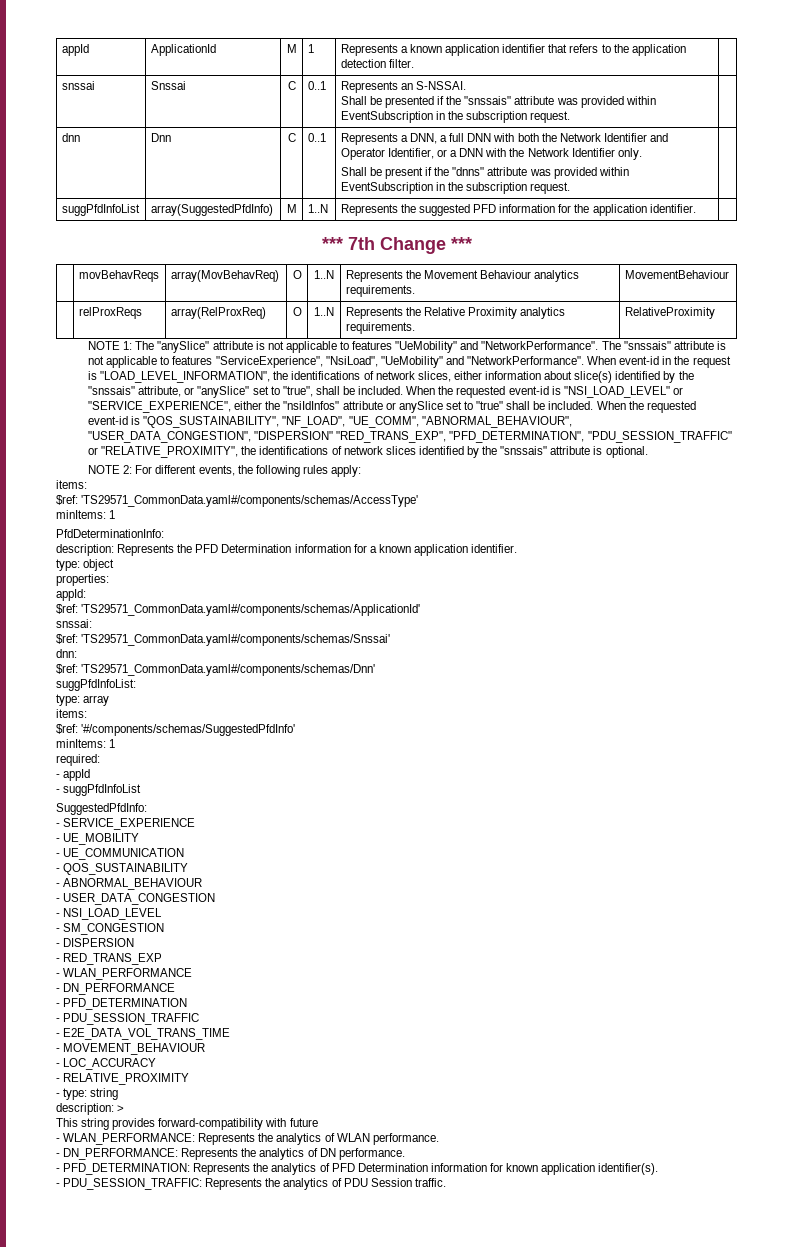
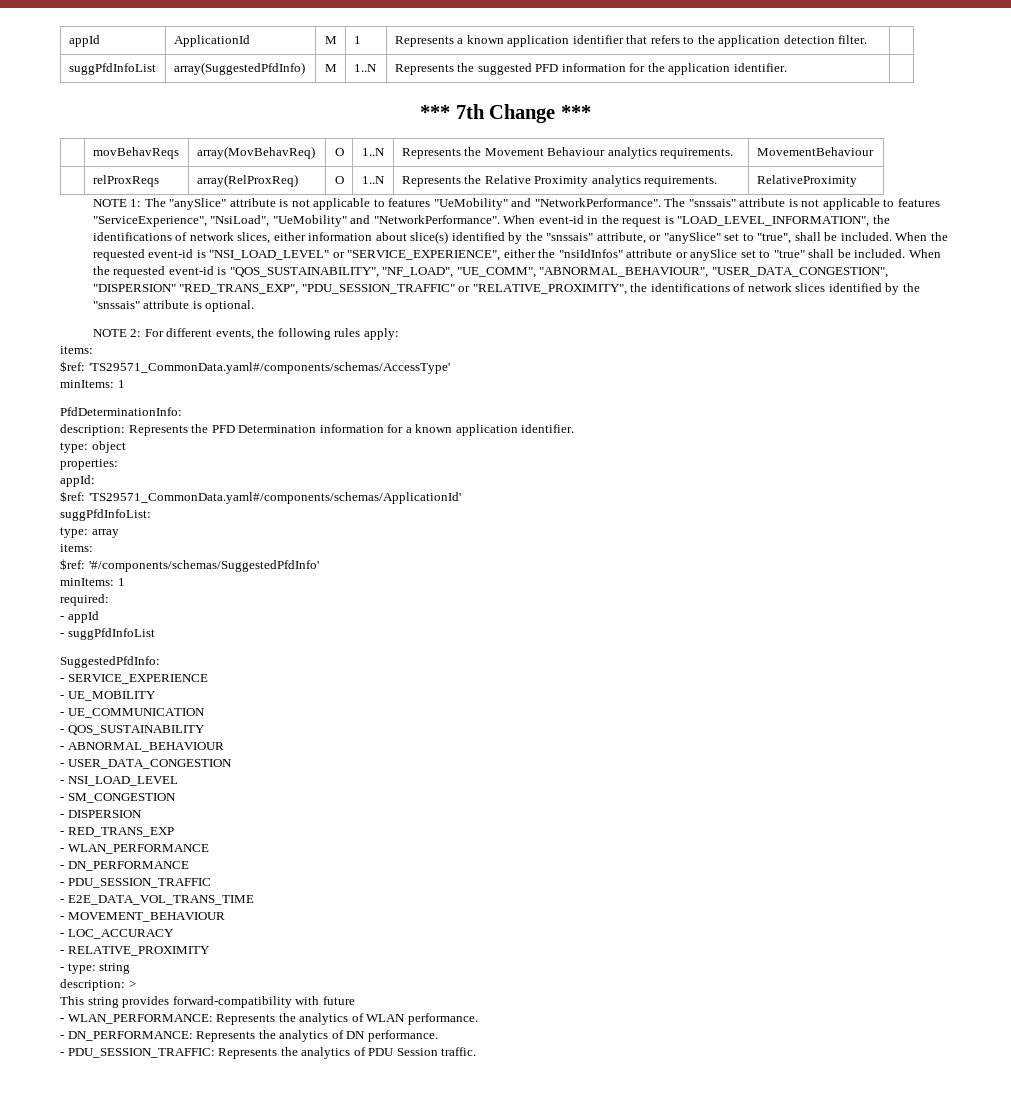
- snssai | Snssai | C | 0..1 | Represents an S-NSSAI.
- Shall be presented if the "snssais" attribute was provided within EventSubscription in the subscription request. |
- dnn | Dnn | C | 0..1 | Represents a DNN, a full DNN with both the Network Identifier and Operator Identifier, or a DNN with the Network Identifier only.
- Shall be present if the "dnns" attribute was provided within EventSubscription in the subscription request.
- When the requested event-id is "QOS_SUSTAINABILITY", "NF_LOAD", "UE_COMM", "ABNORMAL_BEHAVIOUR", "USER_DATA_CONGESTION", "DISPERSION" "RED_TRANS_EXP", "PFD_DETERMINATION", "PDU_SESSION_TRAFFIC" or "RELATIVE_PROXIMITY", the identifications of network slices identified by the "snssais" attribute is optional.
+ When the requested event-id is "QOS_SUSTAINABILITY", "NF_LOAD", "UE_COMM", "ABNORMAL_BEHAVIOUR", "USER_DATA_CONGESTION", "DISPERSION" "RED_TRANS_EXP", "PDU_SESSION_TRAFFIC" or "RELATIVE_PROXIMITY", the identifications of network slices identified by the "snssais" attribute is optional.
- snssai:
- $ref: 'TS29571_CommonData.yaml#/components/schemas/Snssai'
- dnn:
- $ref: 'TS29571_CommonData.yaml#/components/schemas/Dnn'
- - PFD_DETERMINATION
- - PFD_DETERMINATION: Represents the analytics of PFD Determination information for known application identifier(s).

